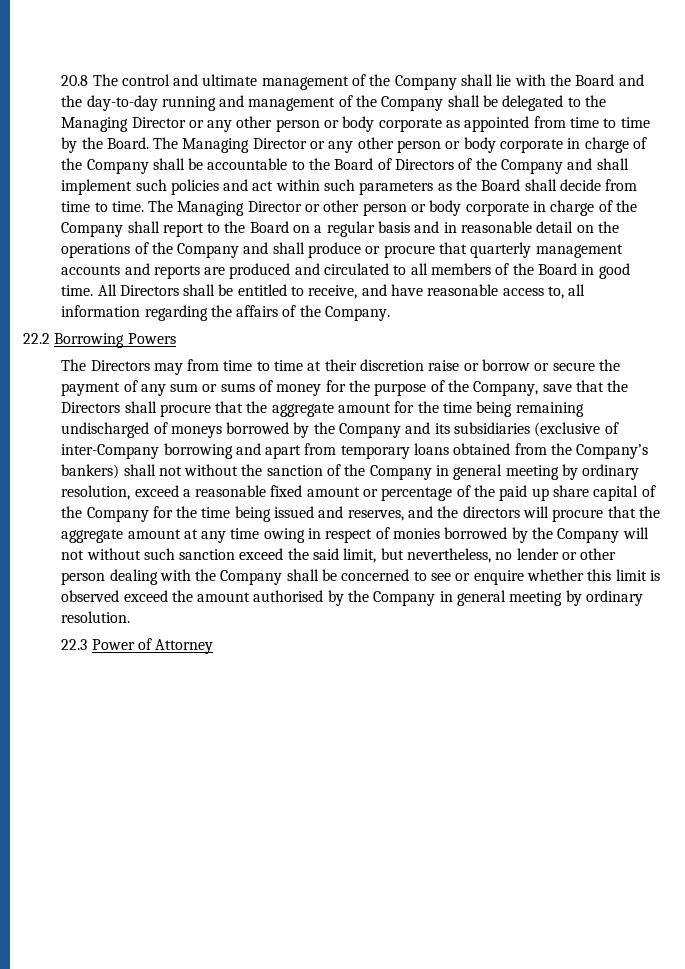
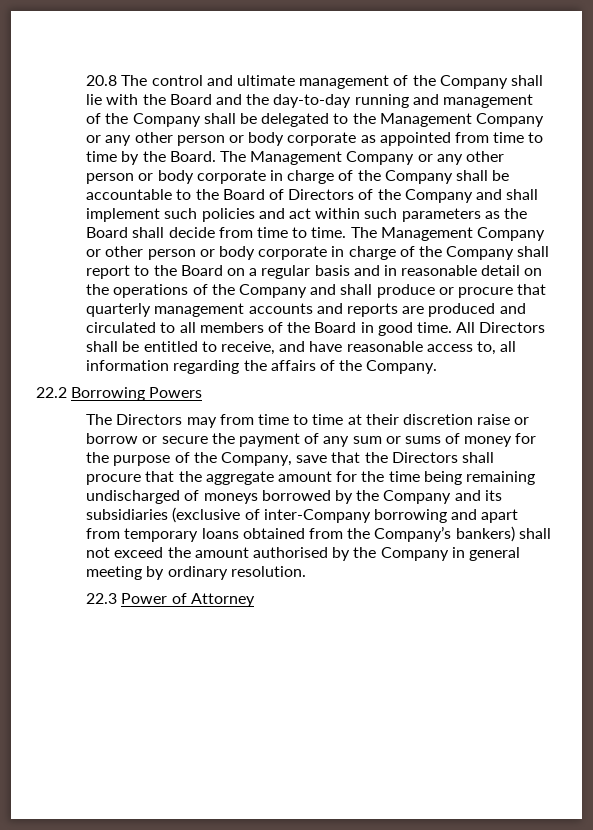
- 20.8 The control and ultimate management of the Company shall lie with the Board and the day-to-day running and management of the Company shall be delegated to the Managing Director or any other person or body corporate as appointed from time to time by the Board.
+ 20.8 The control and ultimate management of the Company shall lie with the Board and the day-to-day running and management of the Company shall be delegated to the Management Company or any other person or body corporate as appointed from time to time by the Board.
- The Managing Director or any other person or body corporate in charge of the Company shall be accountable to the Board of Directors of the Company and shall implement such policies and act within such parameters as the Board shall decide from time to time.
+ The Management Company or any other person or body corporate in charge of the Company shall be accountable to the Board of Directors of the Company and shall implement such policies and act within such parameters as the Board shall decide from time to time.
- The Managing Director or other person or body corporate in charge of the Company shall report to the Board on a regular basis and in reasonable detail on the operations of the Company and shall produce or procure that quarterly management accounts and reports are produced and circulated to all members of the Board in good time.
+ The Management Company or other person or body corporate in charge of the Company shall report to the Board on a regular basis and in reasonable detail on the operations of the Company and shall produce or procure that quarterly management accounts and reports are produced and circulated to all members of the Board in good time.
- The Directors may from time to time at their discretion raise or borrow or secure the payment of any sum or sums of money for the purpose of the Company, save that the Directors shall procure that the aggregate amount for the time being remaining undischarged of moneys borrowed by the Company and its subsidiaries (exclusive of inter-Company borrowing and apart from temporary loans obtained from the Company’s bankers) shall not without the sanction of the Company in general meeting by ordinary resolution, exceed a reasonable fixed amount or percentage of the paid up share capital of the Company for the time being issued and reserves, and the directors will procure that the aggregate amount at any time owing in respect of monies borrowed by the Company will not without such sanction exceed the said limit, but nevertheless, no lender or other person dealing with the Company shall be concerned to see or enquire whether this limit is observed exceed the amount authorised by the Company in general meeting by ordinary resolution.
+ The Directors may from time to time at their discretion raise or borrow or secure the payment of any sum or sums of money for the purpose of the Company, save that the Directors shall procure that the aggregate amount for the time being remaining undischarged of moneys borrowed by the Company and its subsidiaries (exclusive of inter-Company borrowing and apart from temporary loans obtained from the Company’s bankers) shall not exceed the amount authorised by the Company in general meeting by ordinary resolution.

